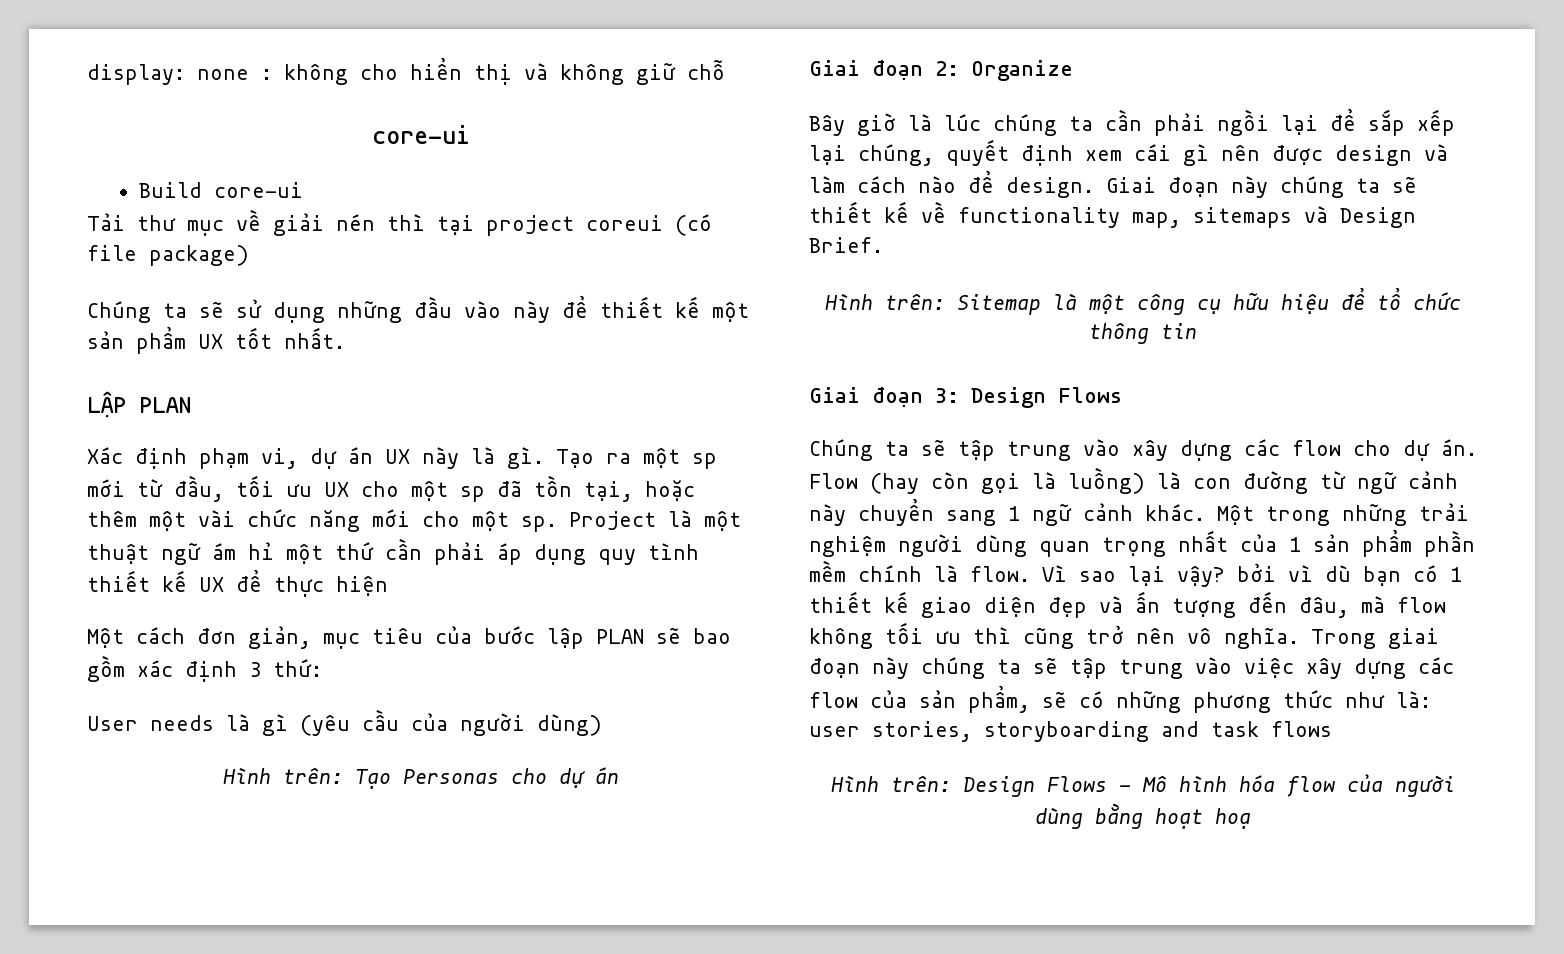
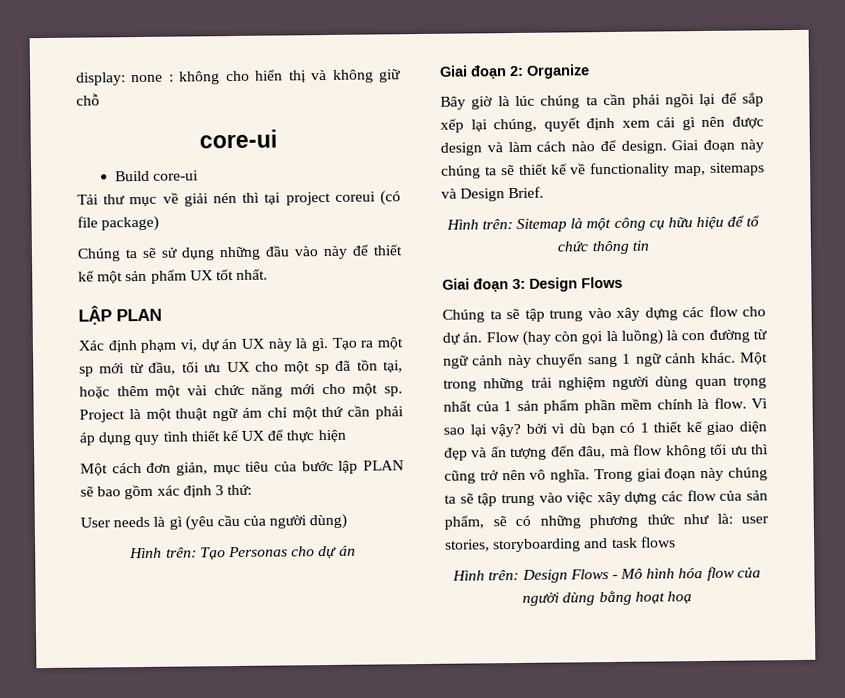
- Project là một thuật ngữ ám hỉ một thứ cần phải áp dụng quy tình thiết kế UX để thực hiện
+ Project là một thuật ngữ ám chỉ một thứ cần phải áp dụng quy tình thiết kế UX để thực hiện

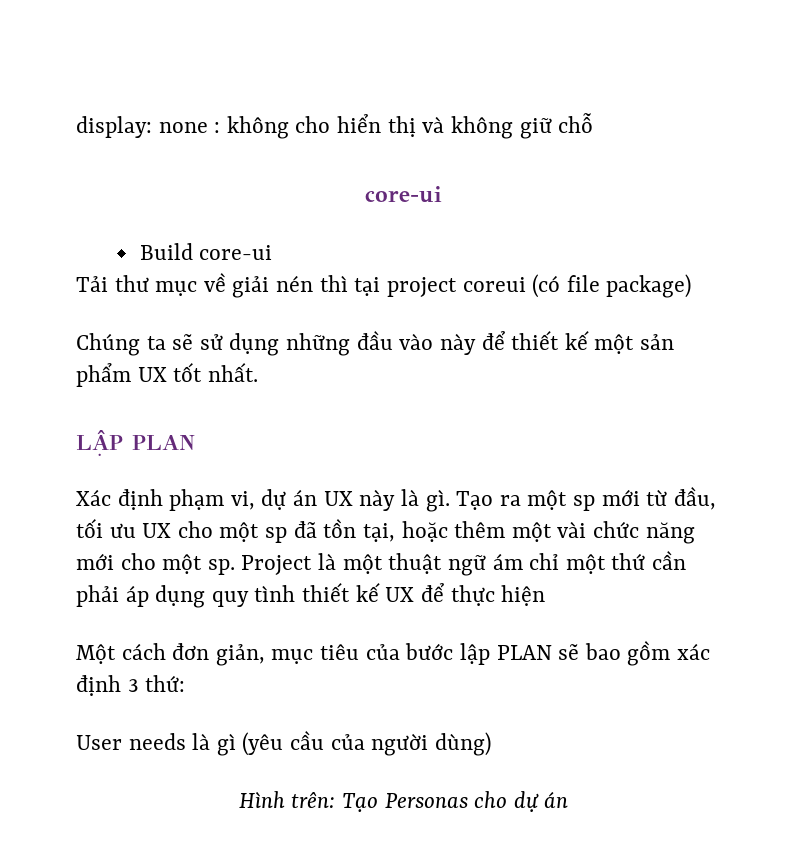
- Giai đoạn 2: Organize
- Bây giờ là lúc chúng ta cần phải ngồi lại để sắp xếp lại chúng, quyết định xem cái gì nên được design và làm cách nào để design. Giai đoạn này chúng ta sẽ thiết kế về functionality map, sitemaps và Design Brief.
- Hình trên: Sitemap là một công cụ hữu hiệu để tổ chức thông tin
- Giai đoạn 3: Design Flows
- Chúng ta sẽ tập trung vào xây dựng các flow cho dự án. Flow (hay còn gọi là luồng) là con đường từ ngữ cảnh này chuyển sang 1 ngữ cảnh khác. Một trong những trải nghiệm người dùng quan trọng nhất của 1 sản phẩm phần mềm chính là flow. Vì sao lại vậy? bởi vì dù bạn có 1 thiết kế giao diện đẹp và ấn tượng đến đâu, mà flow không tối ưu thì cũng trở nên vô nghĩa. Trong giai đoạn này chúng ta sẽ tập trung vào việc xây dựng các flow của sản phẩm, sẽ có những phương thức như là: user stories, storyboarding and task flows
- Hình trên: Design Flows - Mô hình hóa flow của người dùng bằng hoạt hoạ

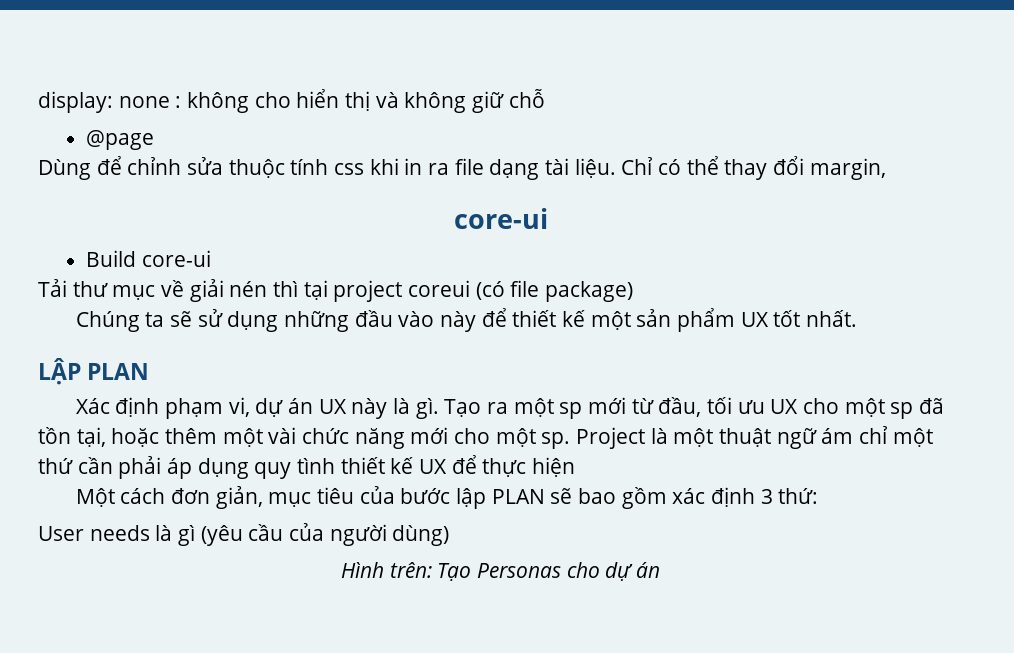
+ @page
+ Dùng để chỉnh sửa thuộc tính css khi in ra file dạng tài liệu. Chỉ có thể thay đổi margin,

